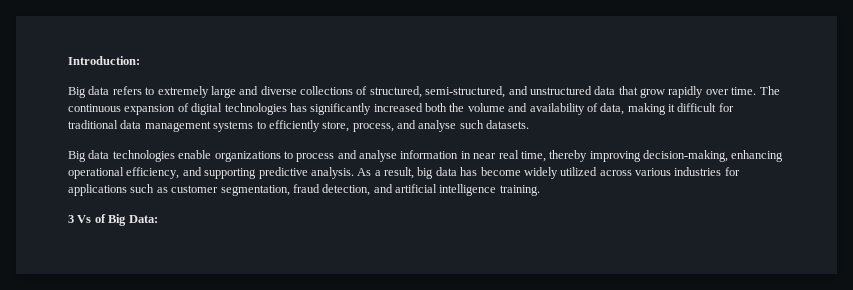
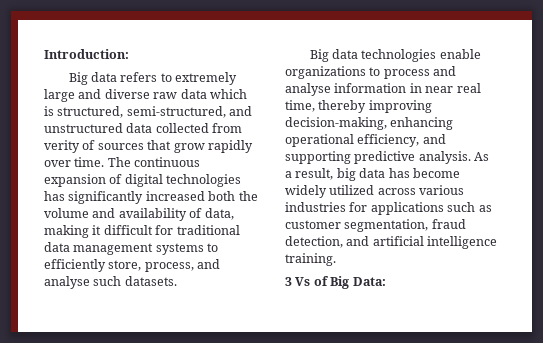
- Big data refers to extremely large and diverse collections of structured, semi-structured, and unstructured data that grow rapidly over time.
+ Big data refers to extremely large and diverse raw data which is structured, semi-structured, and unstructured data collected from verity of sources that grow rapidly over time.

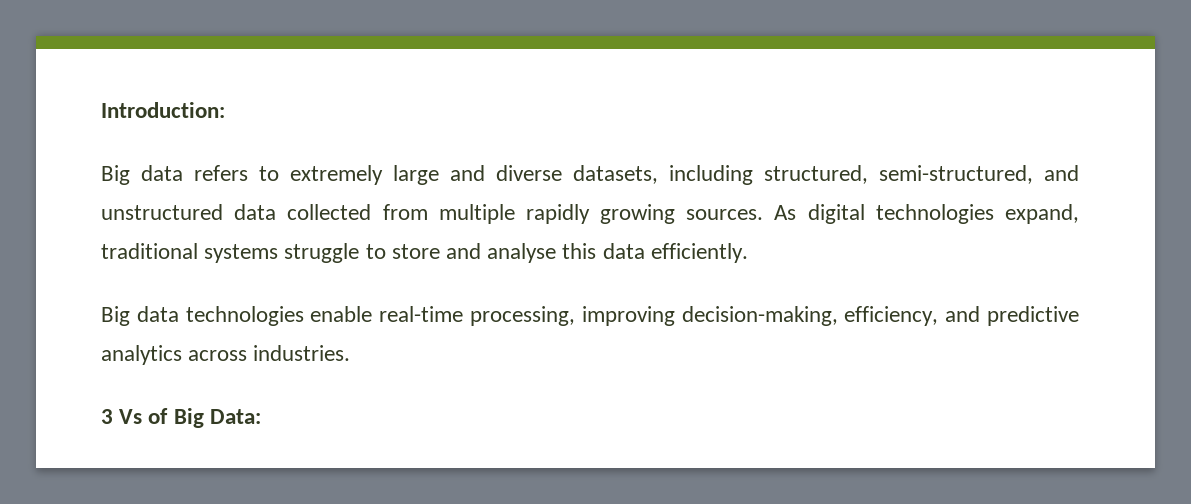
- Big data refers to extremely large and diverse raw data which is structured, semi-structured, and unstructured data collected from verity of sources that grow rapidly over time. The continuous expansion of digital technologies has significantly increased both the volume and availability of data, making it difficult for traditional data management systems to efficiently store, process, and analyse such datasets.
- Big data technologies enable organizations to process and analyse information in near real time, thereby improving decision-making, enhancing operational efficiency, and supporting predictive analysis. As a result, big data has become widely utilized across various industries for applications such as customer segmentation, fraud detection, and artificial intelligence training.
+ Big data refers to extremely large and diverse datasets, including structured, semi-structured, and unstructured data collected from multiple rapidly growing sources. As digital technologies expand, traditional systems struggle to store and analyse this data efficiently.
+ Big data technologies enable real-time processing, improving decision-making, efficiency, and predictive analytics across industries.

